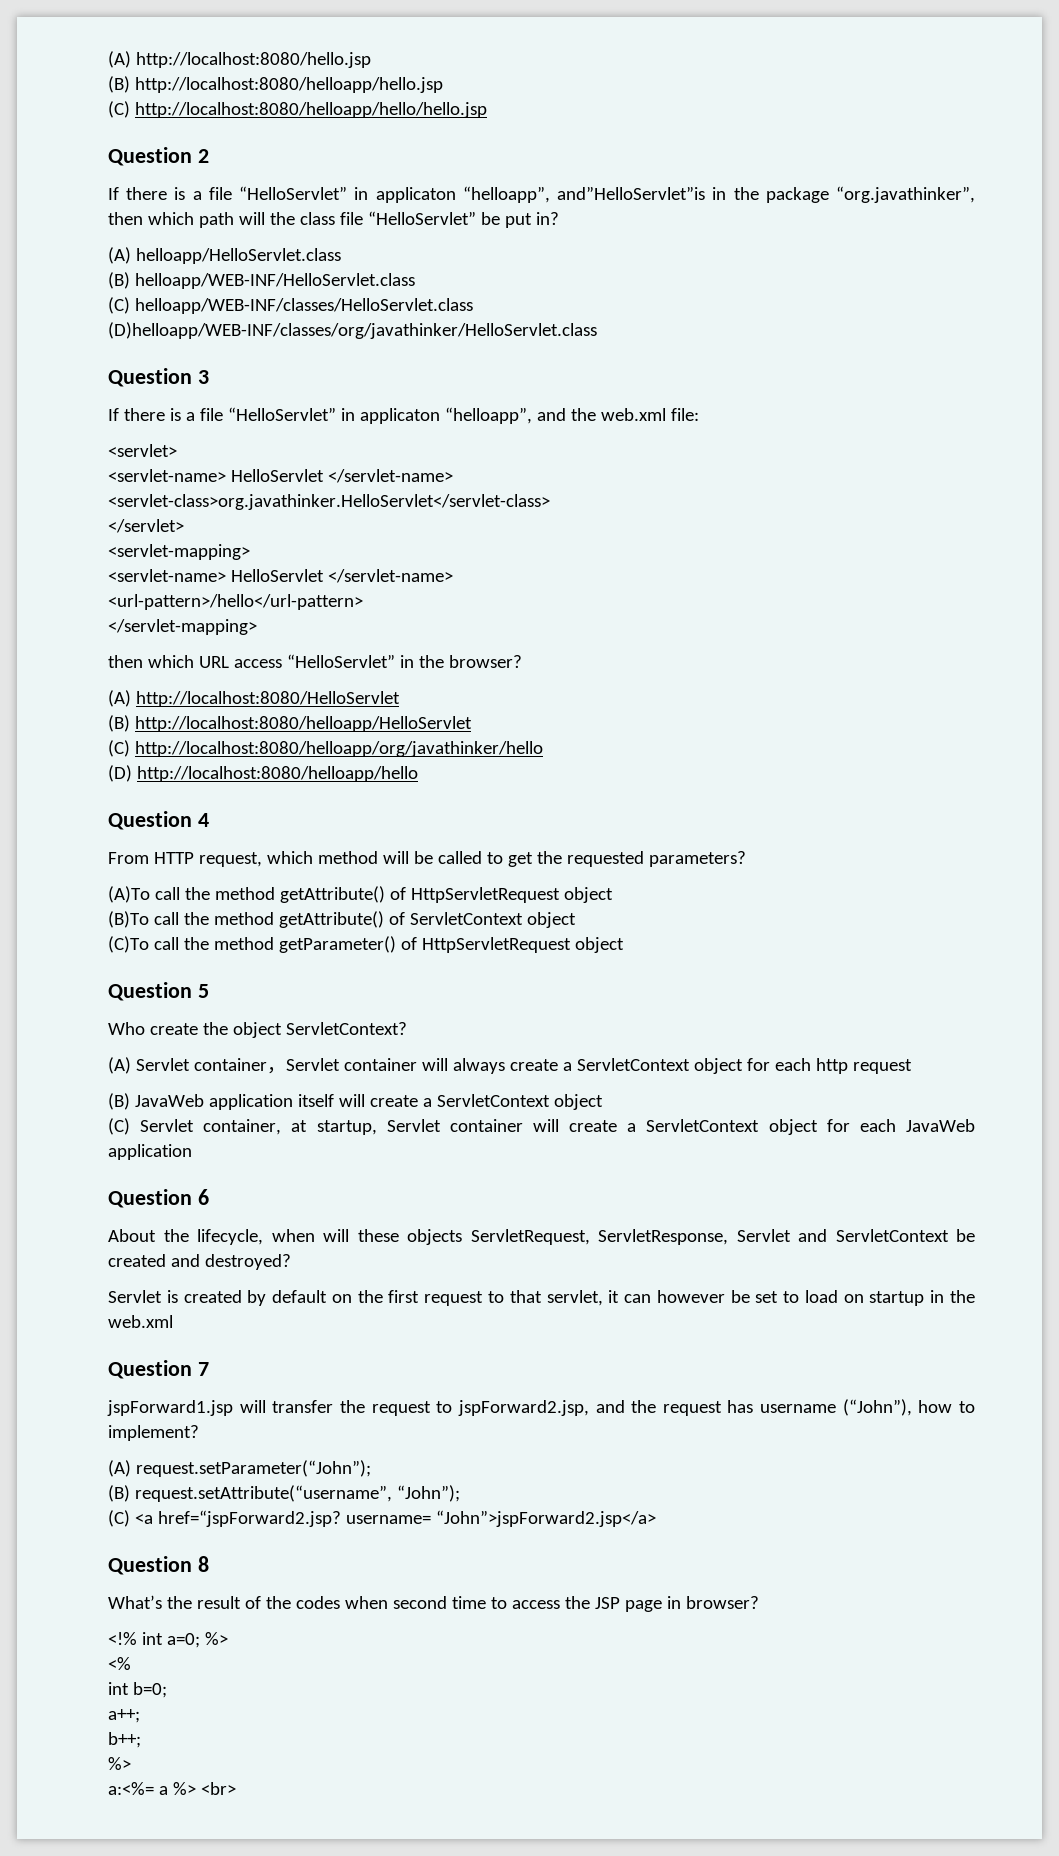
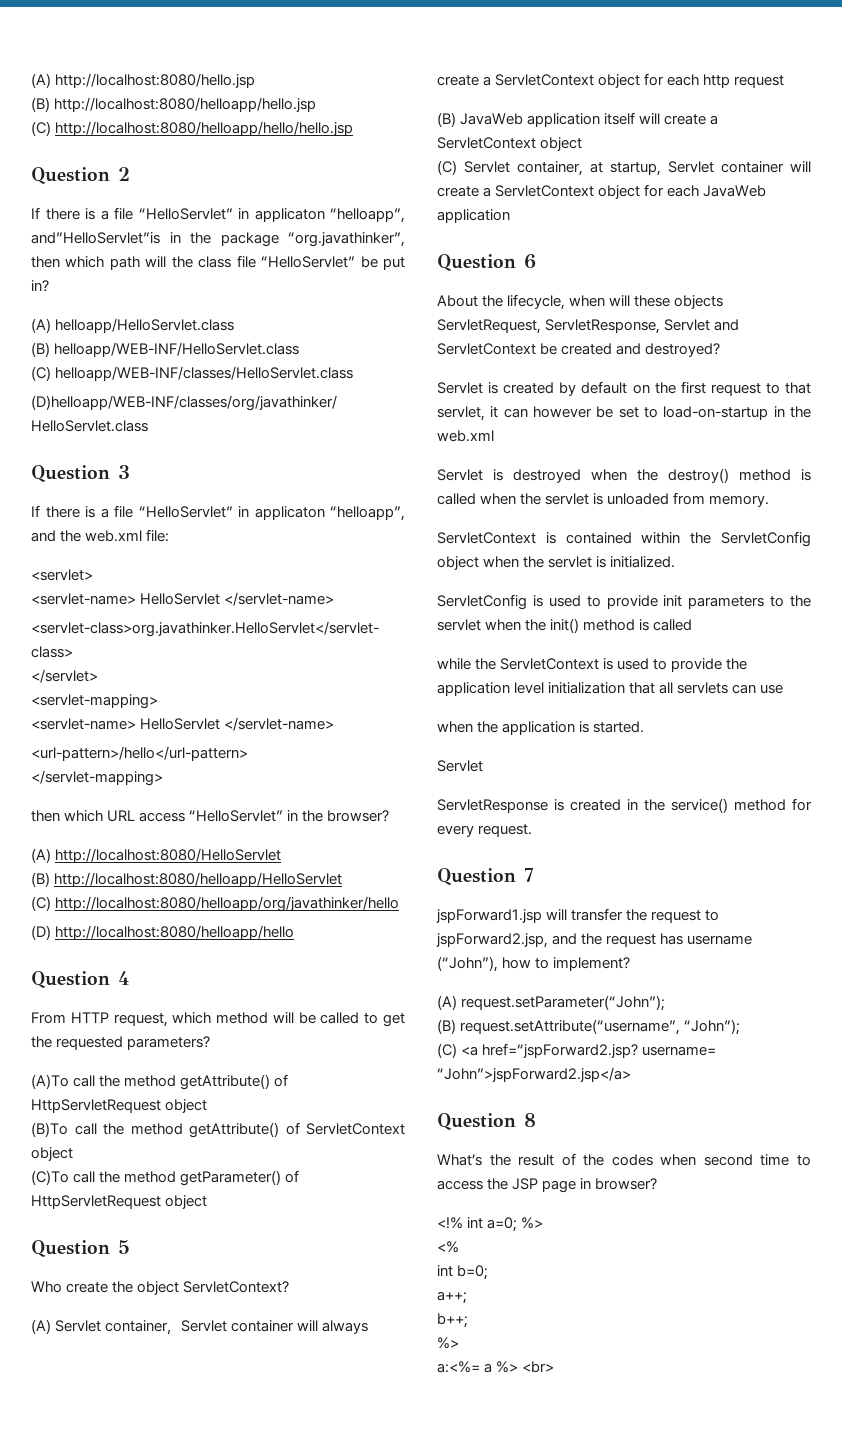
- Servlet is created by default on the first request to that servlet, it can however be set to load on startup in the web.xml
+ Servlet is created by default on the first request to that servlet, it can however be set to load-on-startup in the web.xml
+ Servlet is destroyed when the destroy() method is called when the servlet is unloaded from memory.
+ ServletContext is contained within the ServletConfig object when the servlet is initialized.
+ ServletConfig is used to provide init parameters to the servlet when the init() method is called
+ while the ServletContext is used to provide the application level initialization that all servlets can use
+ when the application is started.
+ Servlet
+ ServletResponse is created in the service() method for every request.

